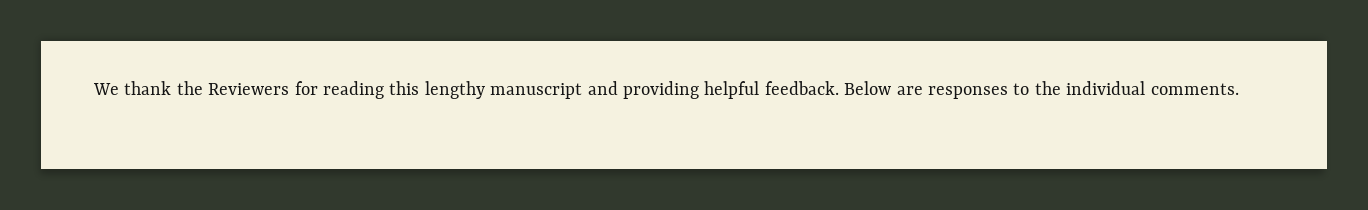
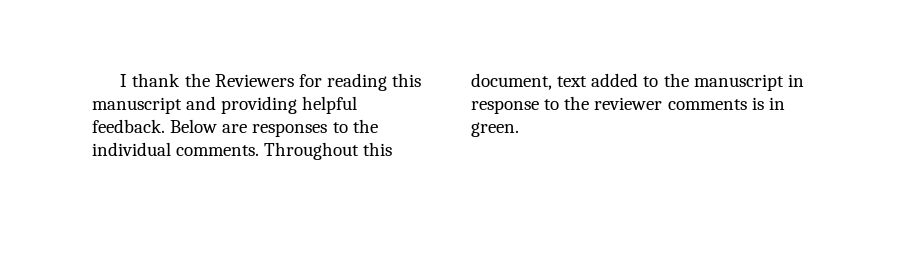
- We thank the Reviewers for reading this lengthy manuscript and providing helpful feedback.
+ I thank the Reviewers for reading this manuscript and providing helpful feedback.
+ Throughout this document, text added to the manuscript in response to the reviewer comments is in green.

